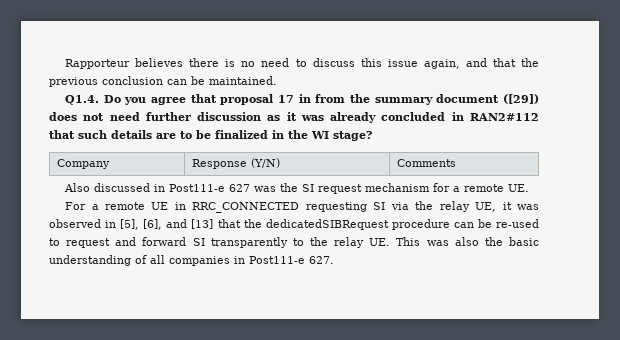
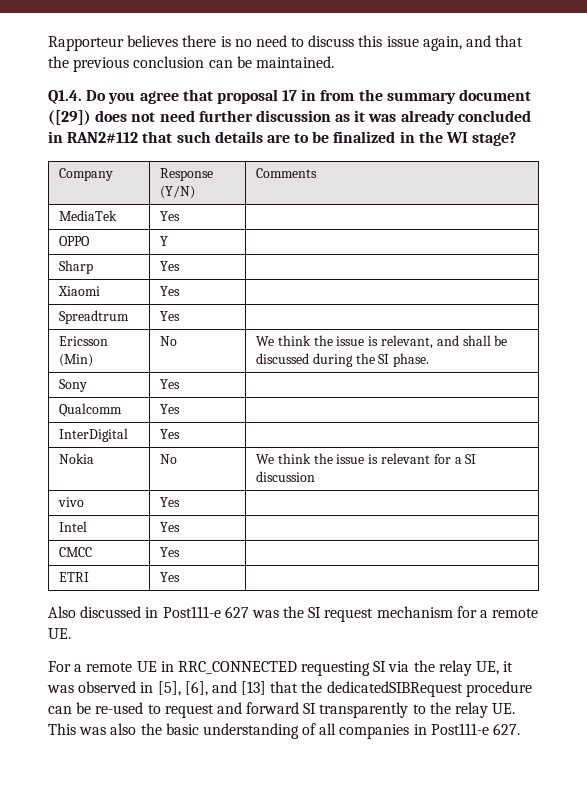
+ MediaTek | Yes |
+ OPPO | Y |
+ Sharp | Yes |
+ Xiaomi | Yes |
+ Spreadtrum | Yes |
+ Ericsson (Min) | No | We think the issue is relevant, and shall be discussed during the SI phase.
+ Sony | Yes |
+ Qualcomm | Yes |
+ InterDigital | Yes |
+ Nokia | No | We think the issue is relevant for a SI discussion
+ vivo | Yes |
+ Intel | Yes |
+ CMCC | Yes |
+ ETRI | Yes |

